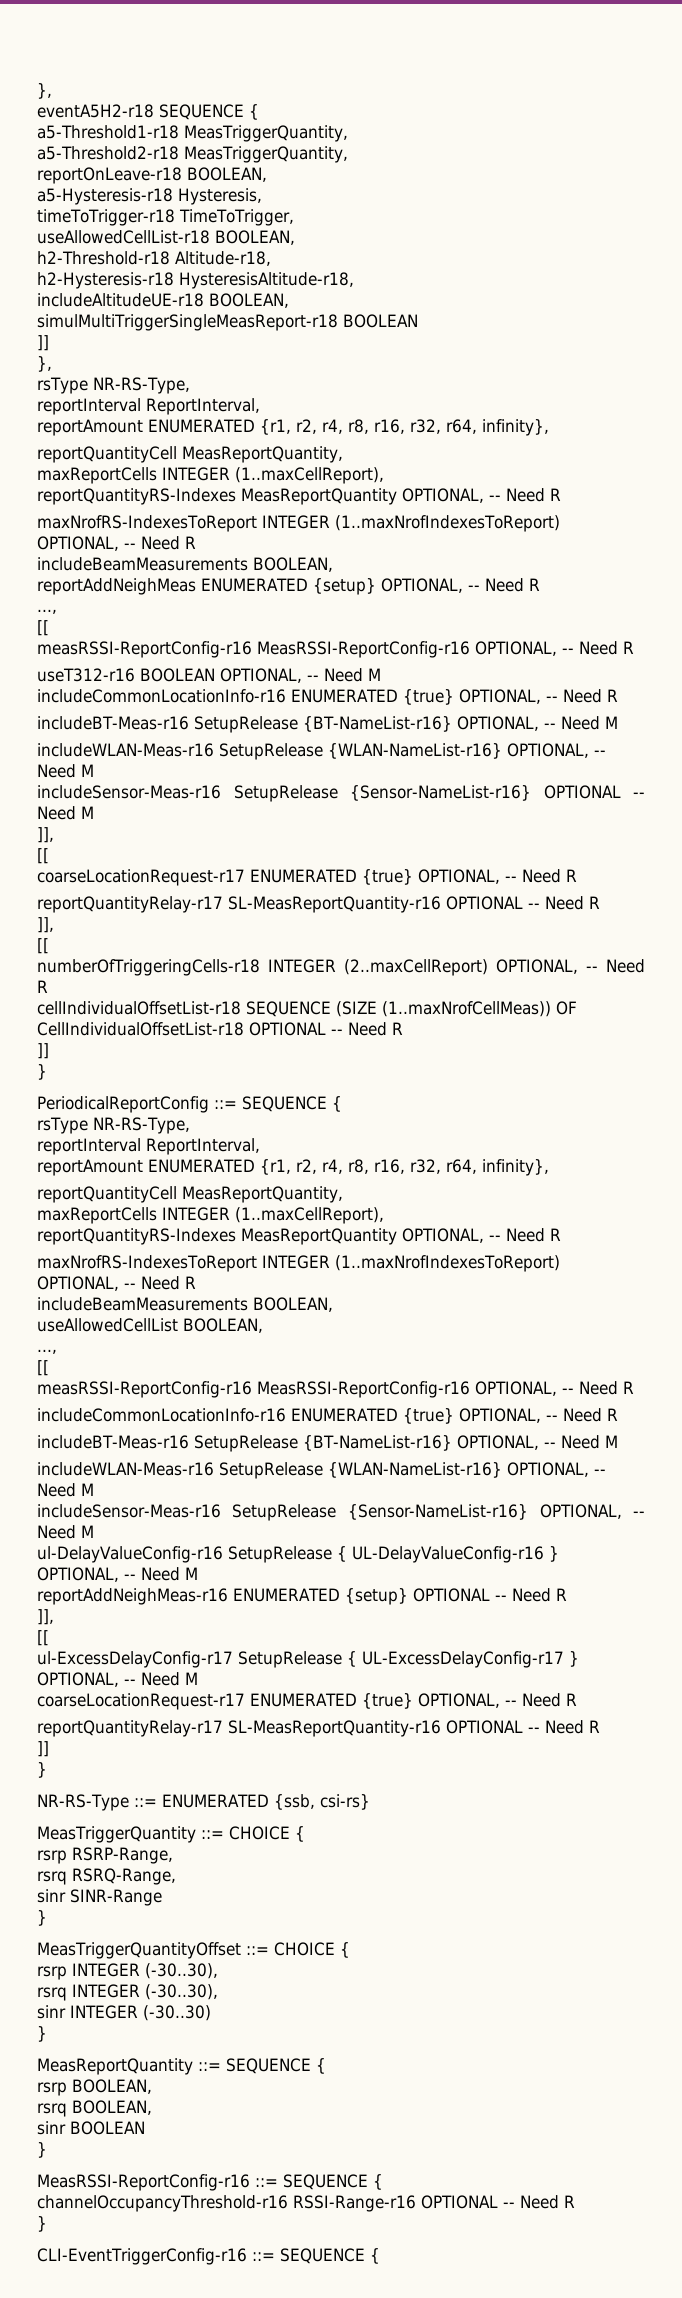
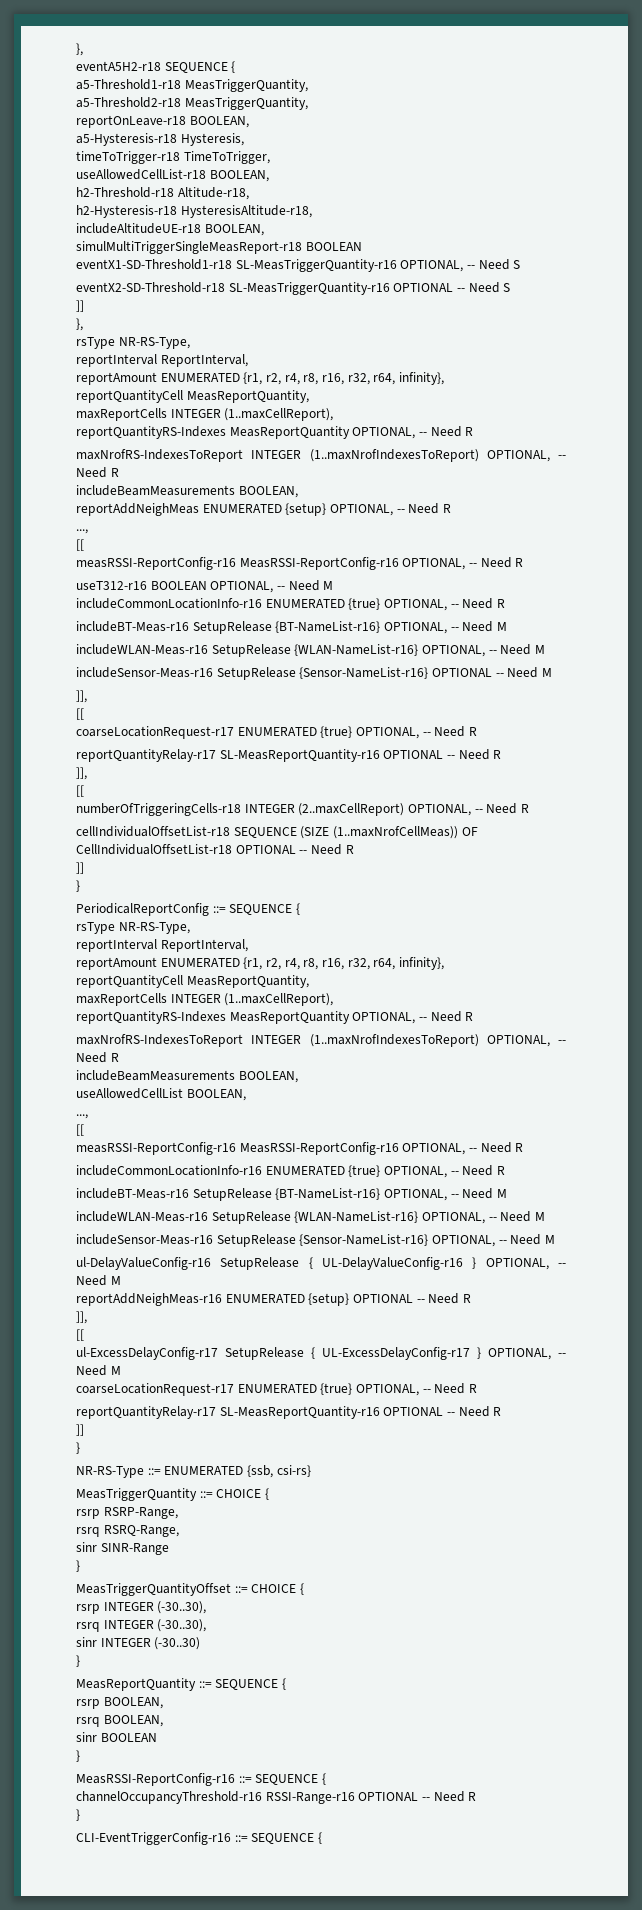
+ eventX1-SD-Threshold1-r18 SL-MeasTriggerQuantity-r16 OPTIONAL, -- Need S
+ eventX2-SD-Threshold-r18 SL-MeasTriggerQuantity-r16 OPTIONAL -- Need S

